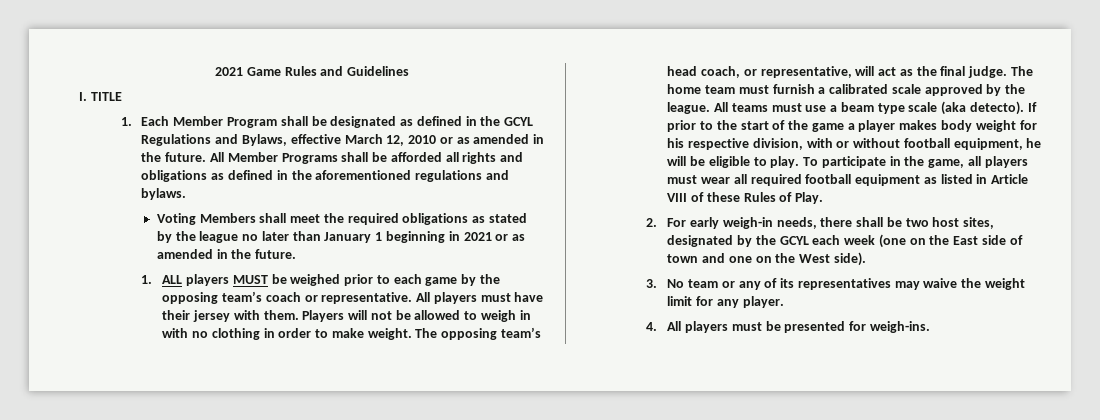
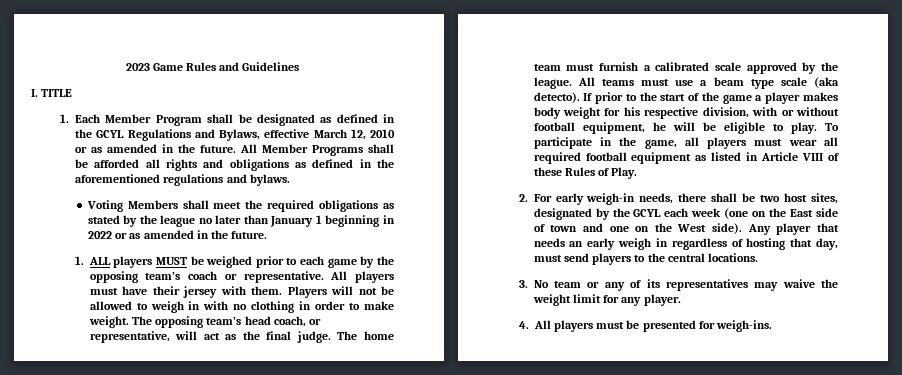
- 2021 Game Rules and Guidelines
+ 2023 Game Rules and Guidelines
- Voting Members shall meet the required obligations as stated by the league no later than January 1 beginning in 2021 or as amended in the future.
+ Voting Members shall meet the required obligations as stated by the league no later than January 1 beginning in 2022 or as amended in the future.
+ Any player that needs an early weigh in regardless of hosting that day, must send players to the central locations.

